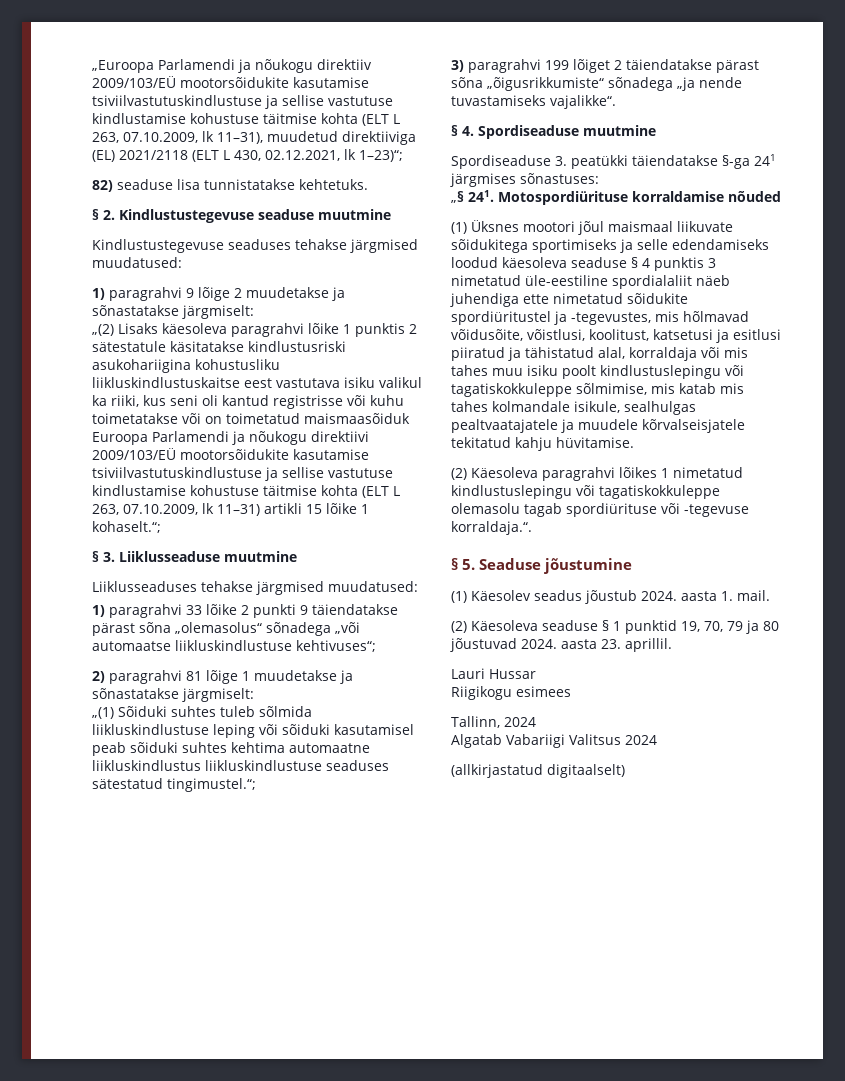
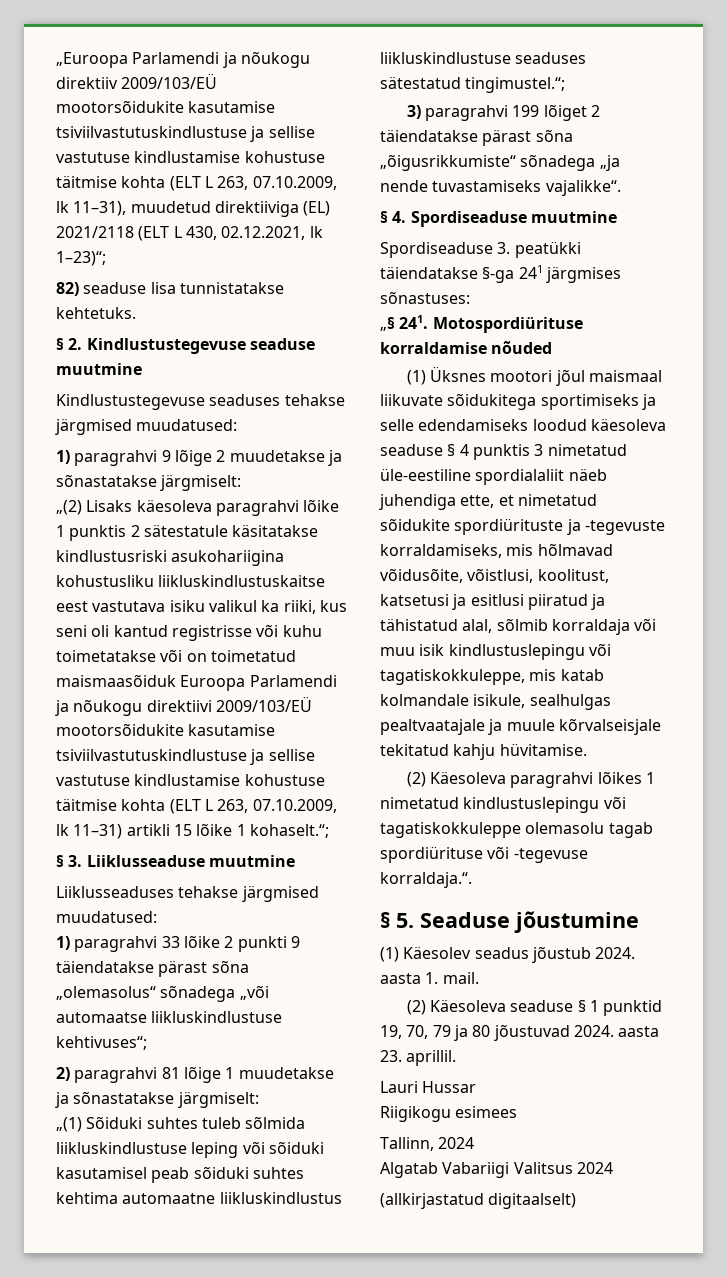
- (1) Üksnes mootori jõul maismaal liikuvate sõidukitega sportimiseks ja selle edendamiseks loodud käesoleva seaduse § 4 punktis 3 nimetatud üle-eestiline spordialaliit näeb juhendiga ette nimetatud sõidukite spordiüritustel ja -tegevustes, mis hõlmavad võidusõite, võistlusi, koolitust, katsetusi ja esitlusi piiratud ja tähistatud alal, korraldaja või mis tahes muu isiku poolt kindlustuslepingu või tagatiskokkuleppe sõlmimise, mis katab mis tahes kolmandale isikule, sealhulgas pealtvaatajatele ja muudele kõrvalseisjatele tekitatud kahju hüvitamise.
+ (1) Üksnes mootori jõul maismaal liikuvate sõidukitega sportimiseks ja selle edendamiseks loodud käesoleva seaduse § 4 punktis 3 nimetatud üle-eestiline spordialaliit näeb juhendiga ette, et nimetatud sõidukite spordiürituste ja -tegevuste korraldamiseks, mis hõlmavad võidusõite, võistlusi, koolitust, katsetusi ja esitlusi piiratud ja tähistatud alal, sõlmib korraldaja või muu isik kindlustuslepingu või tagatiskokkuleppe, mis katab kolmandale isikule, sealhulgas pealtvaatajale ja muule kõrvalseisjale tekitatud kahju hüvitamise.

